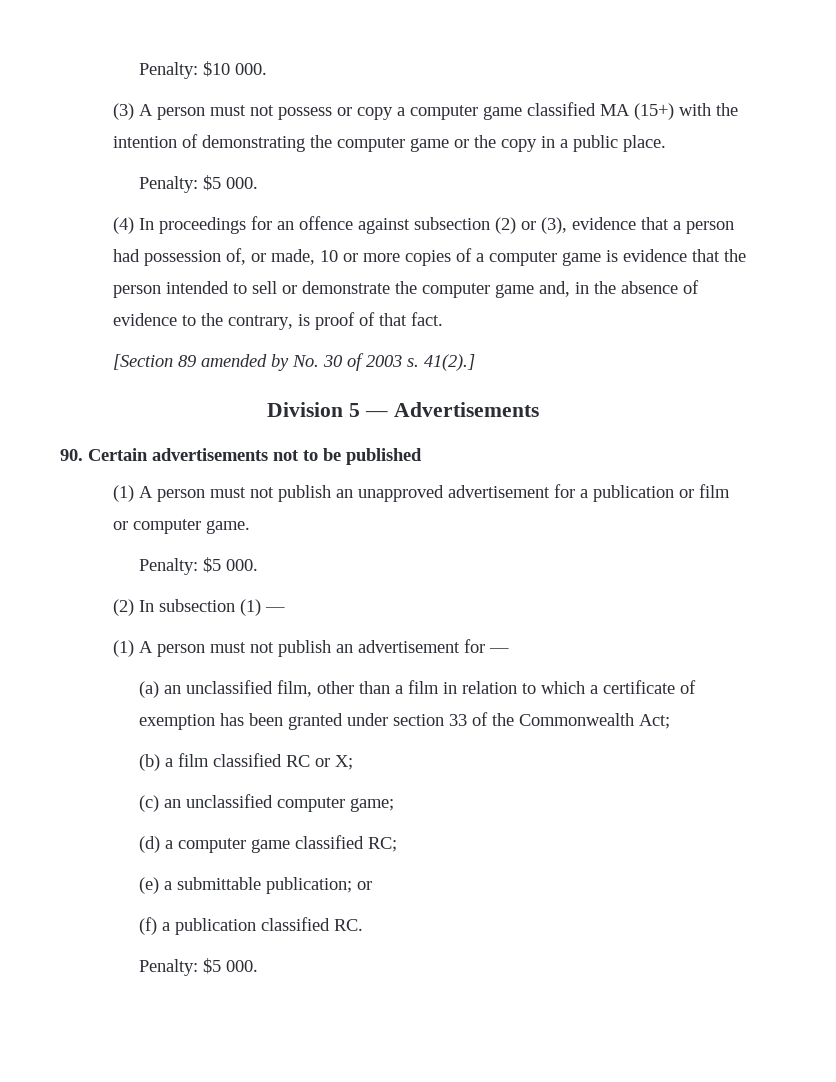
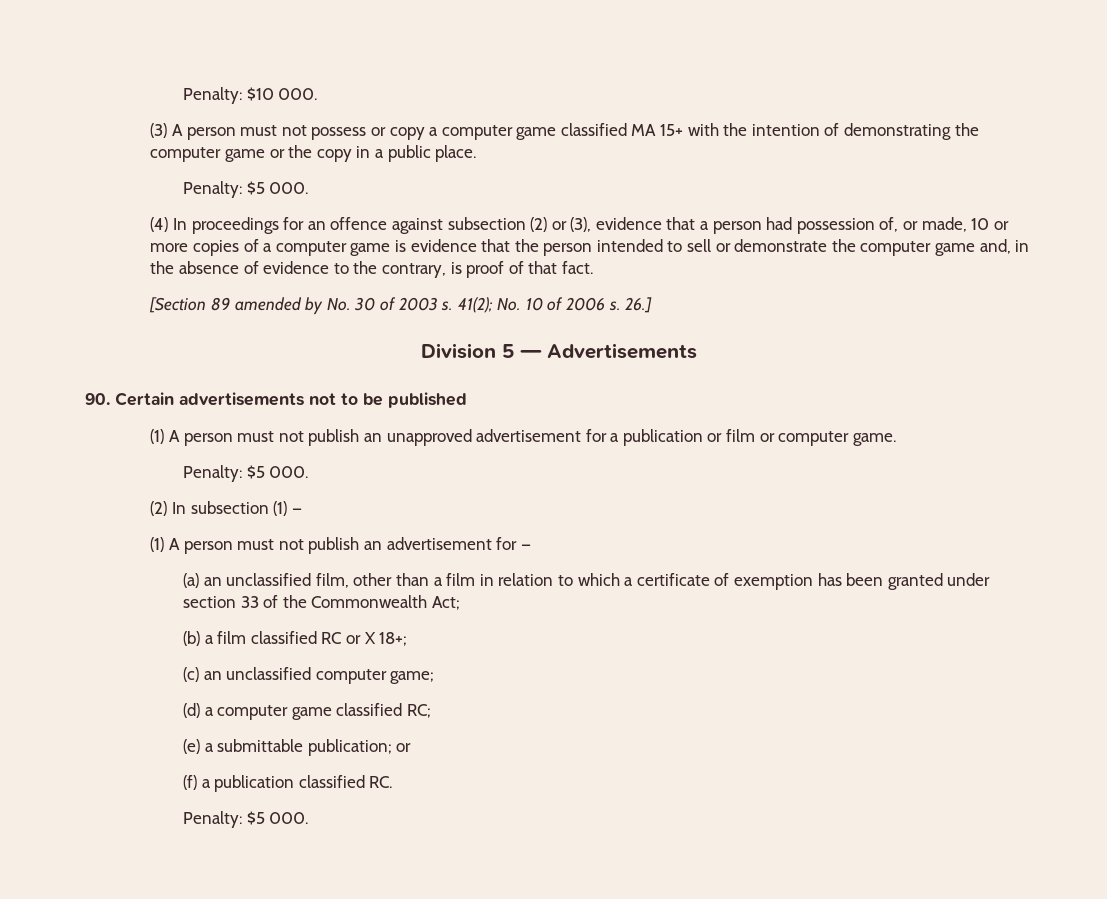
- (3) A person must not possess or copy a computer game classified MA (15+) with the intention of demonstrating the computer game or the copy in a public place.
+ (3) A person must not possess or copy a computer game classified MA 15+ with the intention of demonstrating the computer game or the copy in a public place.
- 41(2).]
+ 41(2); No. 10 of 2006 s. 26.]
- (b) a film classified RC or X;
+ (b) a film classified RC or X 18+;

